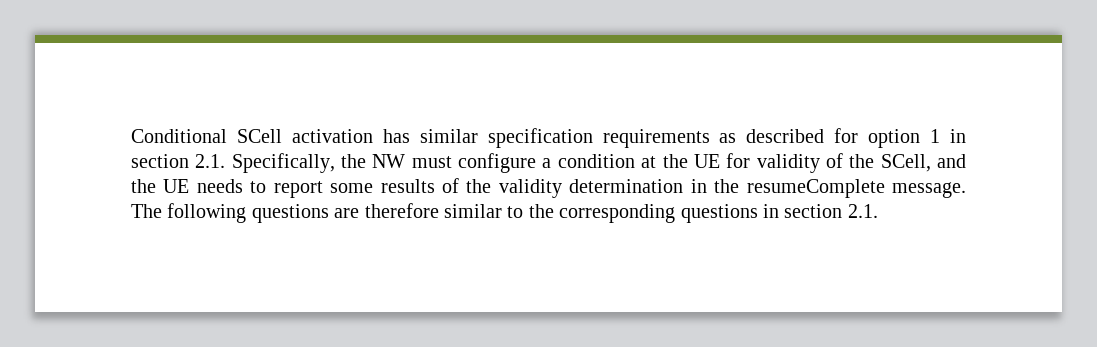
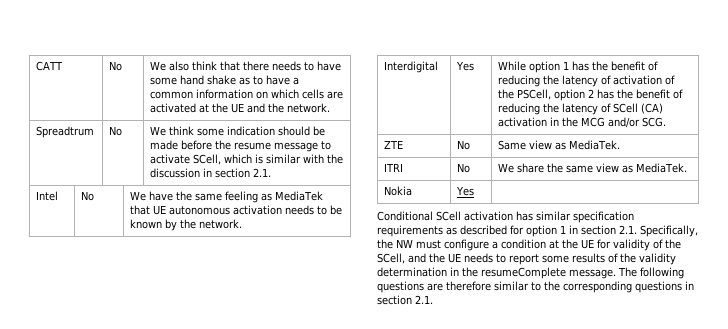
+ CATT | No | We also think that there needs to have some hand shake as to have a common information on which cells are activated at the UE and the network.
+ Spreadtrum | No | We think some indication should be made before the resume message to activate SCell, which is similar with the discussion in section 2.1.
+ Intel | No | We have the same feeling as MediaTek that UE autonomous activation needs to be known by the network.
+ Interdigital | Yes | While option 1 has the benefit of reducing the latency of activation of the PSCell, option 2 has the benefit of reducing the latency of SCell (CA) activation in the MCG and/or SCG.
+ ZTE | No | Same view as MediaTek.
+ ITRI | No | We share the same view as MediaTek.
+ Nokia | Yes |

